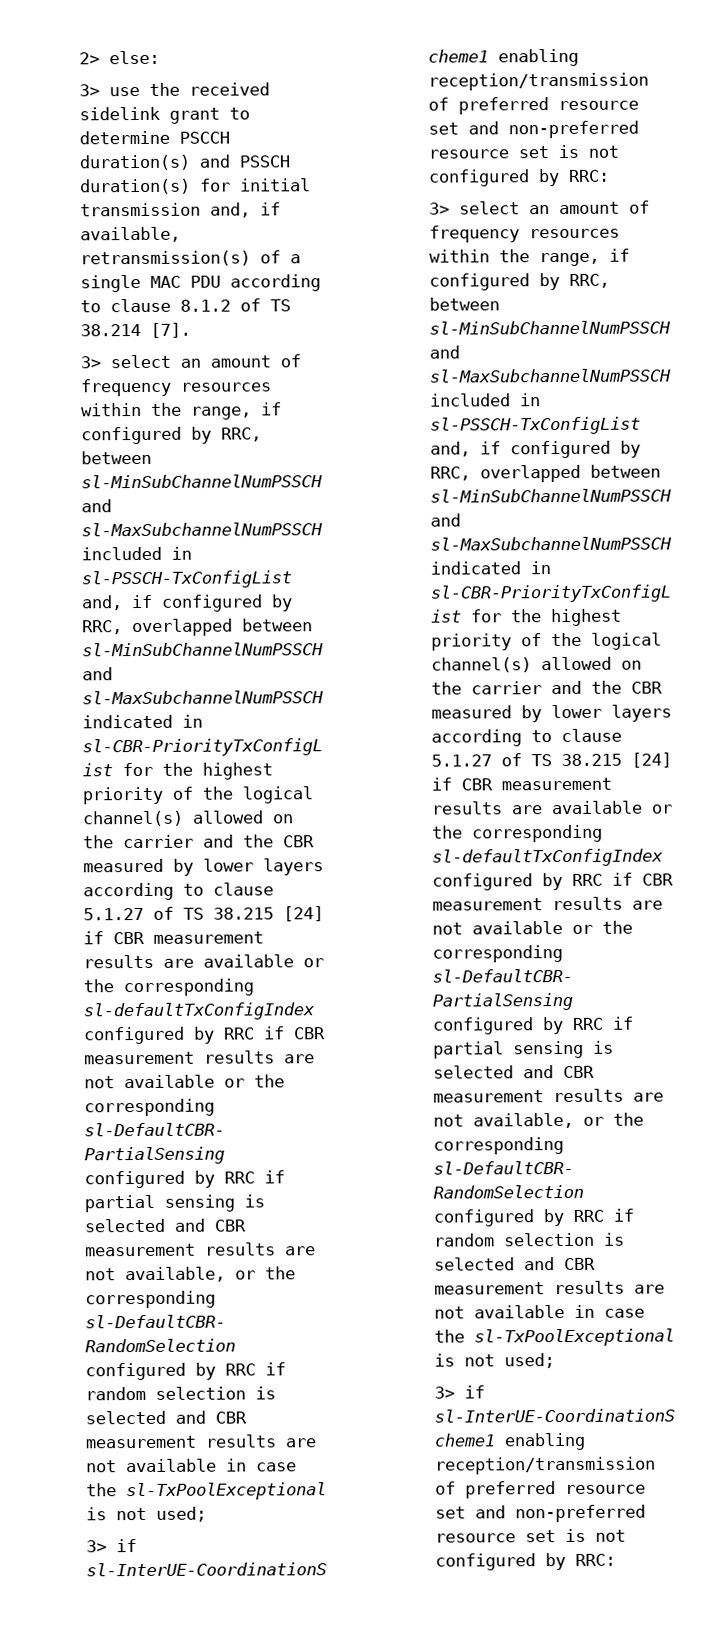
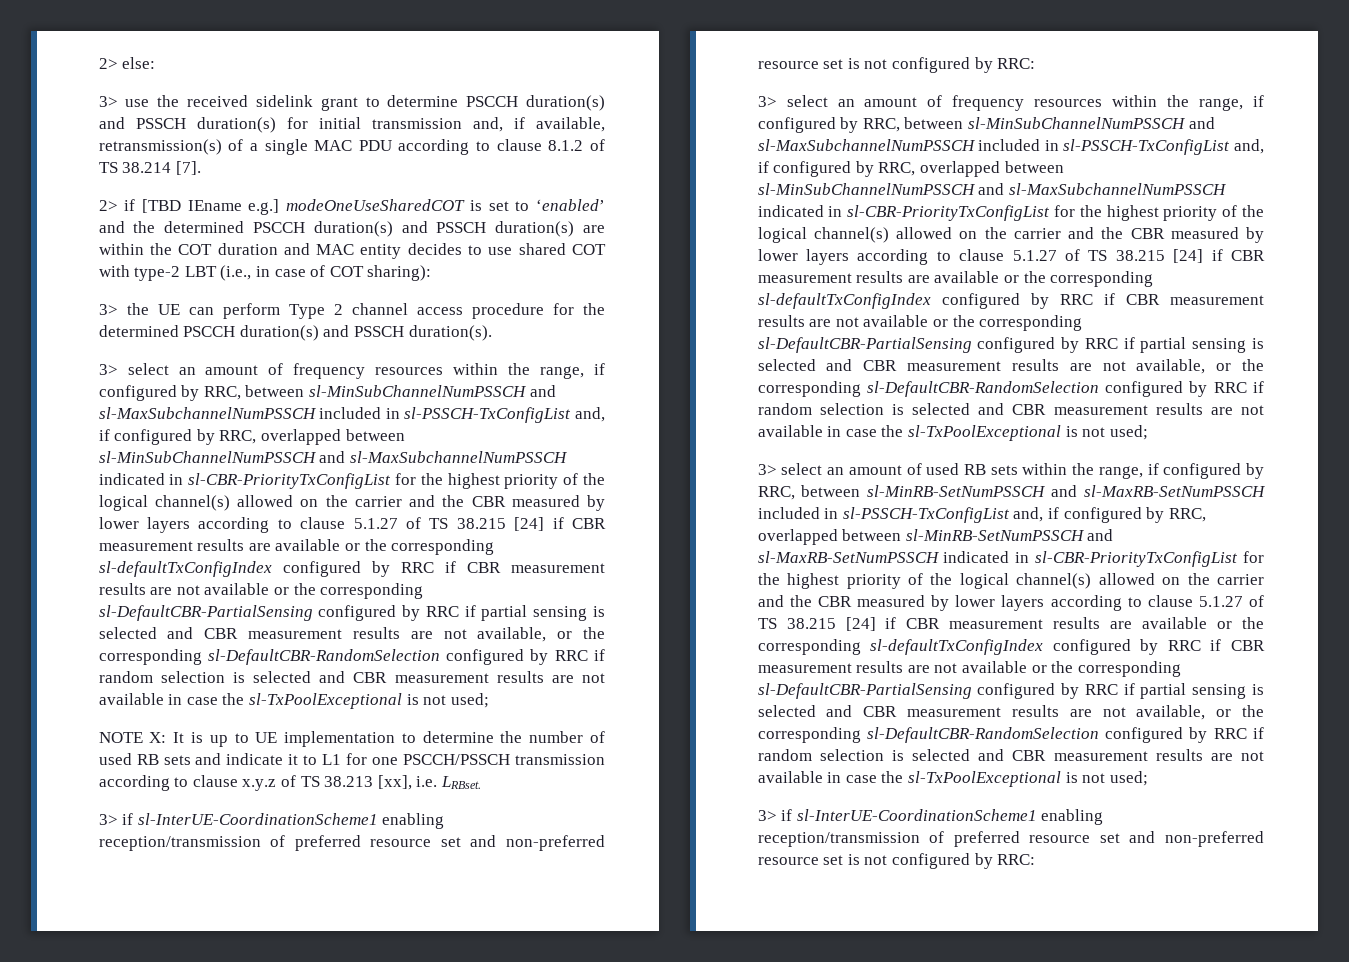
+ 2> if [TBD IEname e.g.] modeOneUseSharedCOT is set to ‘enabled’ and the determined PSCCH duration(s) and PSSCH duration(s) are within the COT duration and MAC entity decides to use shared COT with type-2 LBT (i.e., in case of COT sharing):
+ 3> the UE can perform Type 2 channel access procedure for the determined PSCCH duration(s) and PSSCH duration(s).
+ NOTE X: It is up to UE implementation to determine the number of used RB sets and indicate it to L1 for one PSCCH/PSSCH transmission according to clause x.y.z of TS 38.213 [xx], i.e. LRBset.
+ 3> select an amount of used RB sets within the range, if configured by RRC, between sl-MinRB-SetNumPSSCH and sl-MaxRB-SetNumPSSCH included in sl-PSSCH-TxConfigList and, if configured by RRC, overlapped between sl-MinRB-SetNumPSSCH and sl-MaxRB-SetNumPSSCH indicated in sl-CBR-PriorityTxConfigList for the highest priority of the logical channel(s) allowed on the carrier and the CBR measured by lower layers according to clause 5.1.27 of TS 38.215 [24] if CBR measurement results are available or the corresponding sl-defaultTxConfigIndex configured by RRC if CBR measurement results are not available or the corresponding sl-DefaultCBR-PartialSensing configured by RRC if partial sensing is selected and CBR measurement results are not available, or the corresponding sl-DefaultCBR-RandomSelection configured by RRC if random selection is selected and CBR measurement results are not available in case the sl-TxPoolExceptional is not used;

